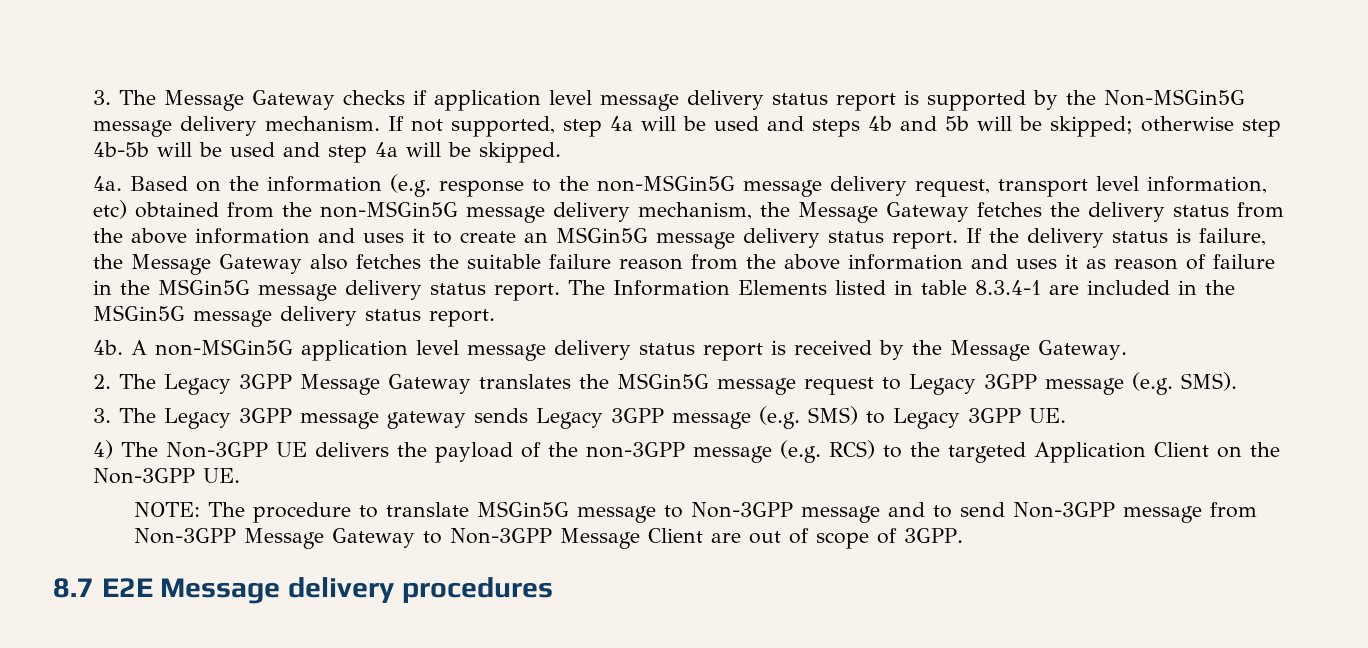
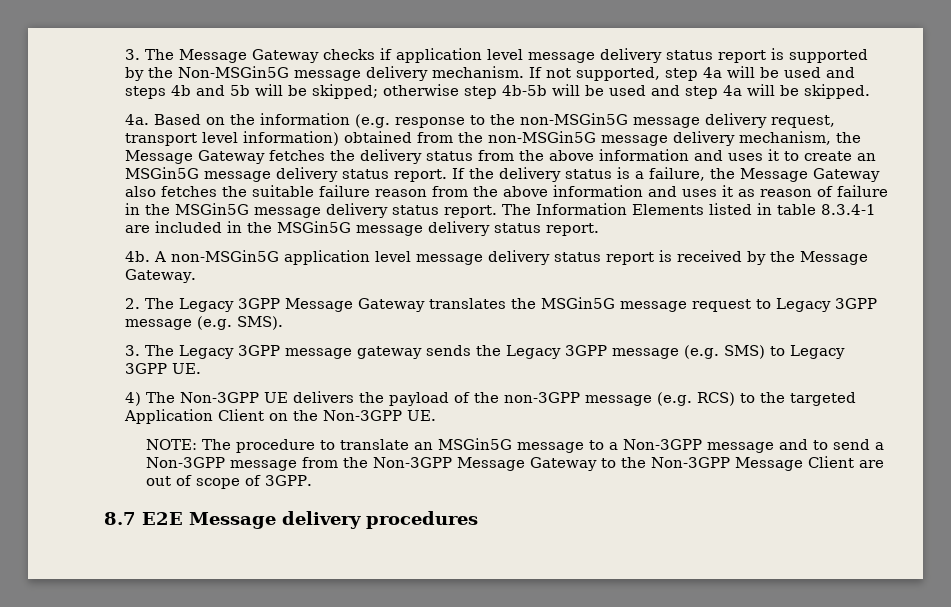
- Based on the information (e.g. response to the non-MSGin5G message delivery request, transport level information, etc) obtained from the non-MSGin5G message delivery mechanism, the Message Gateway fetches the delivery status from the above information and uses it to create an MSGin5G message delivery status report.
+ Based on the information (e.g. response to the non-MSGin5G message delivery request, transport level information) obtained from the non-MSGin5G message delivery mechanism, the Message Gateway fetches the delivery status from the above information and uses it to create an MSGin5G message delivery status report.
- If the delivery status is failure, the Message Gateway also fetches the suitable failure reason from the above information and uses it as reason of failure in the MSGin5G message delivery status report.
+ If the delivery status is a failure, the Message Gateway also fetches the suitable failure reason from the above information and uses it as reason of failure in the MSGin5G message delivery status report.
- 3. The Legacy 3GPP message gateway sends Legacy 3GPP message (e.g. SMS) to Legacy 3GPP UE.
+ 3. The Legacy 3GPP message gateway sends the Legacy 3GPP message (e.g. SMS) to Legacy 3GPP UE.
- NOTE: The procedure to translate MSGin5G message to Non-3GPP message and to send Non-3GPP message from Non-3GPP Message Gateway to Non-3GPP Message Client are out of scope of 3GPP.
+ NOTE: The procedure to translate an MSGin5G message to a Non-3GPP message and to send a Non-3GPP message from the Non-3GPP Message Gateway to the Non-3GPP Message Client are out of scope of 3GPP.

